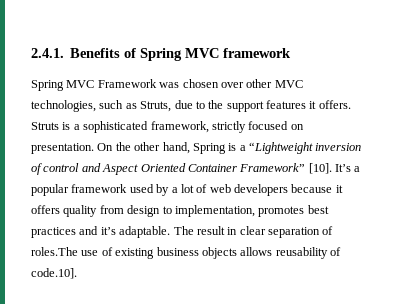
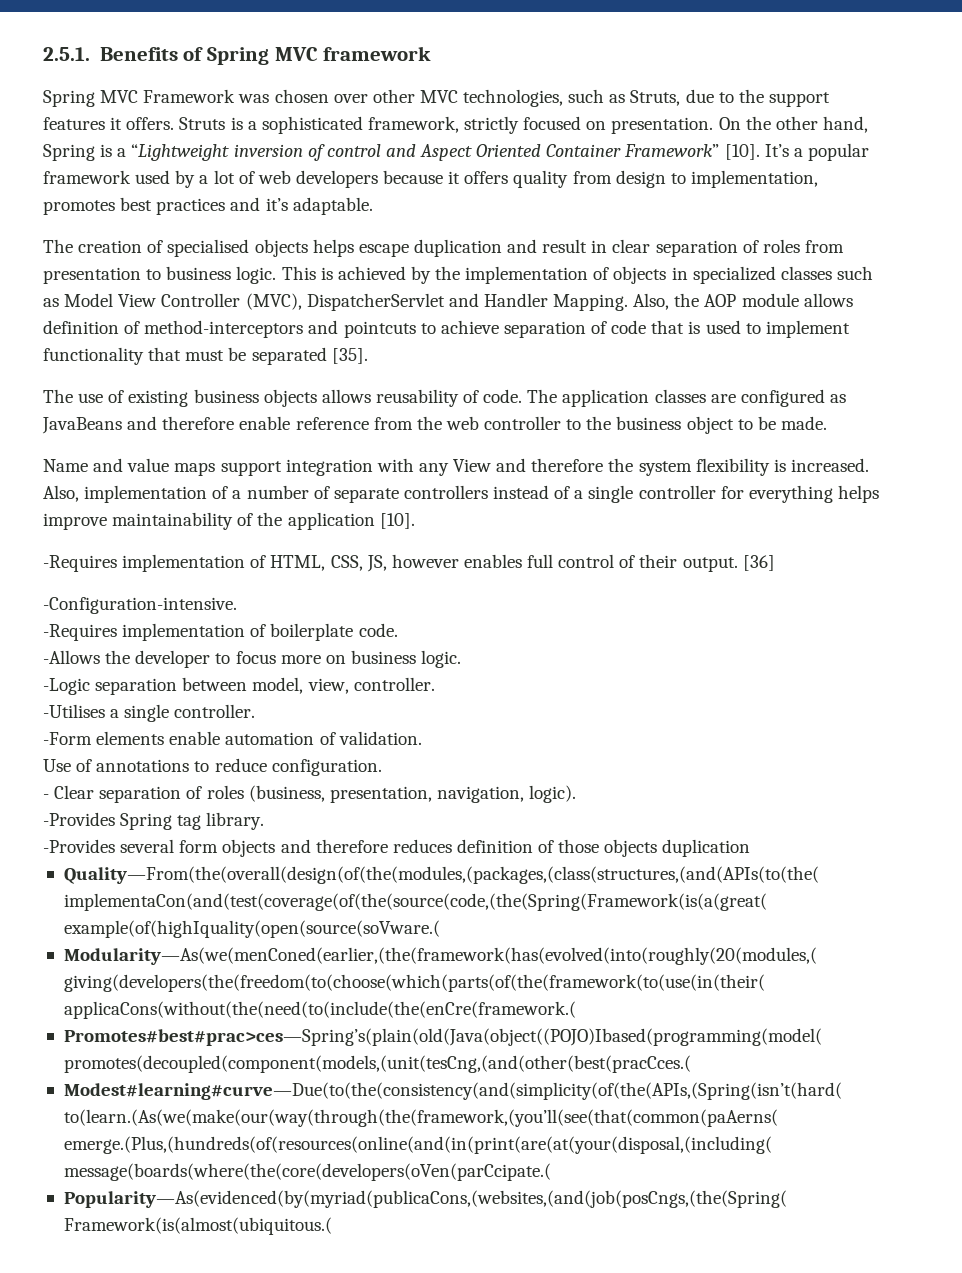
- 2.4.1. Benefits of Spring MVC framework
+ 2.5.1. Benefits of Spring MVC framework
- It’s a popular framework used by a lot of web developers because it offers quality from design to implementation, promotes best practices and it’s adaptable. The result in clear separation of roles.The use of existing business objects allows reusability of code.10].
+ It’s a popular framework used by a lot of web developers because it offers quality from design to implementation, promotes best practices and it’s adaptable.
+ The creation of specialised objects helps escape duplication and result in clear separation of roles from presentation to business logic. This is achieved by the implementation of objects in specialized classes such as Model View Controller (MVC), DispatcherServlet and Handler Mapping. Also, the AOP module allows definition of method-interceptors and pointcuts to achieve separation of code that is used to implement functionality that must be separated [35].
+ The use of existing business objects allows reusability of code. The application classes are configured as JavaBeans and therefore enable reference from the web controller to the business object to be made.
+ Name and value maps support integration with any View and therefore the system flexibility is increased. Also, implementation of a number of separate controllers instead of a single controller for everything helps improve maintainability of the application [10].
+ -Requires implementation of HTML, CSS, JS, however enables full control of their output. [36]
+ -Configuration-intensive.
+ -Requires implementation of boilerplate code.
+ -Allows the developer to focus more on business logic.
+ -Logic separation between model, view, controller.
+ -Utilises a single controller.
+ -Form elements enable automation of validation.
+ Use of annotations to reduce configuration.
+ - Clear separation of roles (business, presentation, navigation, logic).
+ -Provides Spring tag library.
+ -Provides several form objects and therefore reduces definition of those objects duplication
+ Quality—From(the(overall(design(of(the(modules,(packages,(class(structures,(and(APIs(to(the( implementaCon(and(test(coverage(of(the(source(code,(the(Spring(Framework(is(a(great( example(of(highIquality(open(source(soVware.(
+ Modularity—As(we(menConed(earlier,(the(framework(has(evolved(into(roughly(20(modules,( giving(developers(the(freedom(to(choose(which(parts(of(the(framework(to(use(in(their( applicaCons(without(the(need(to(include(the(enCre(framework.(
+ Promotes#best#prac>ces—Spring’s(plain(old(Java(object((POJO)Ibased(programming(model( promotes(decoupled(component(models,(unit(tesCng,(and(other(best(pracCces.(
+ Modest#learning#curve—Due(to(the(consistency(and(simplicity(of(the(APIs,(Spring(isn’t(hard( to(learn.(As(we(make(our(way(through(the(framework,(you’ll(see(that(common(paAerns( emerge.(Plus,(hundreds(of(resources(online(and(in(print(are(at(your(disposal,(including( message(boards(where(the(core(developers(oVen(parCcipate.(
+ Popularity—As(evidenced(by(myriad(publicaCons,(websites,(and(job(posCngs,(the(Spring( Framework(is(almost(ubiquitous.(

